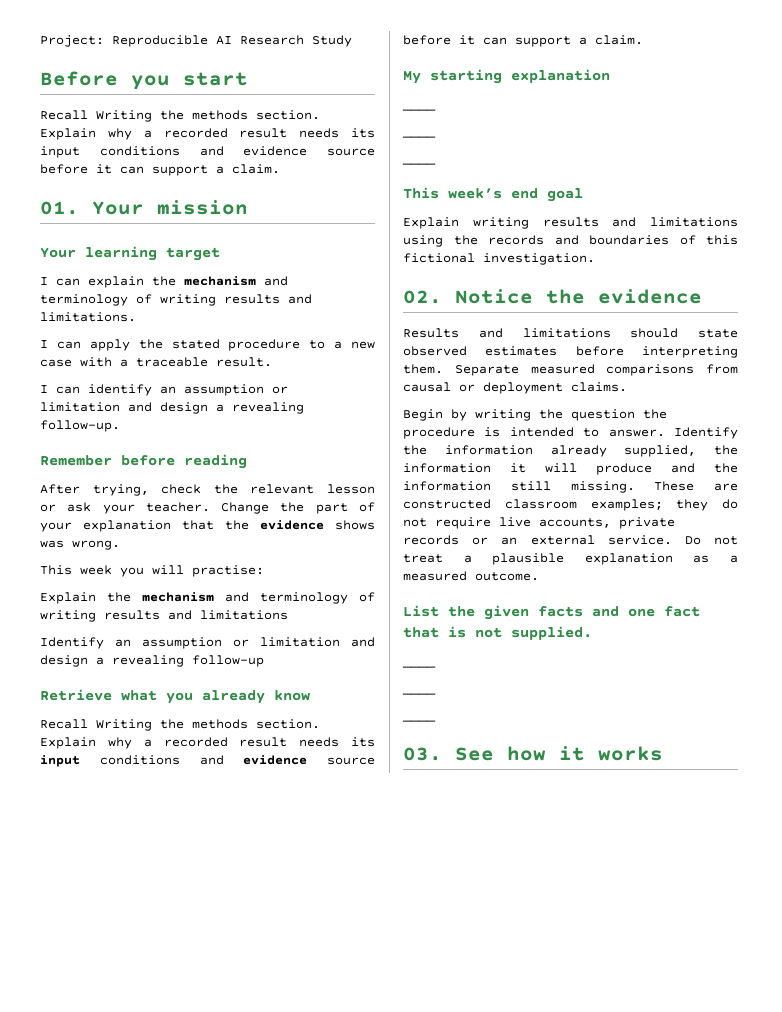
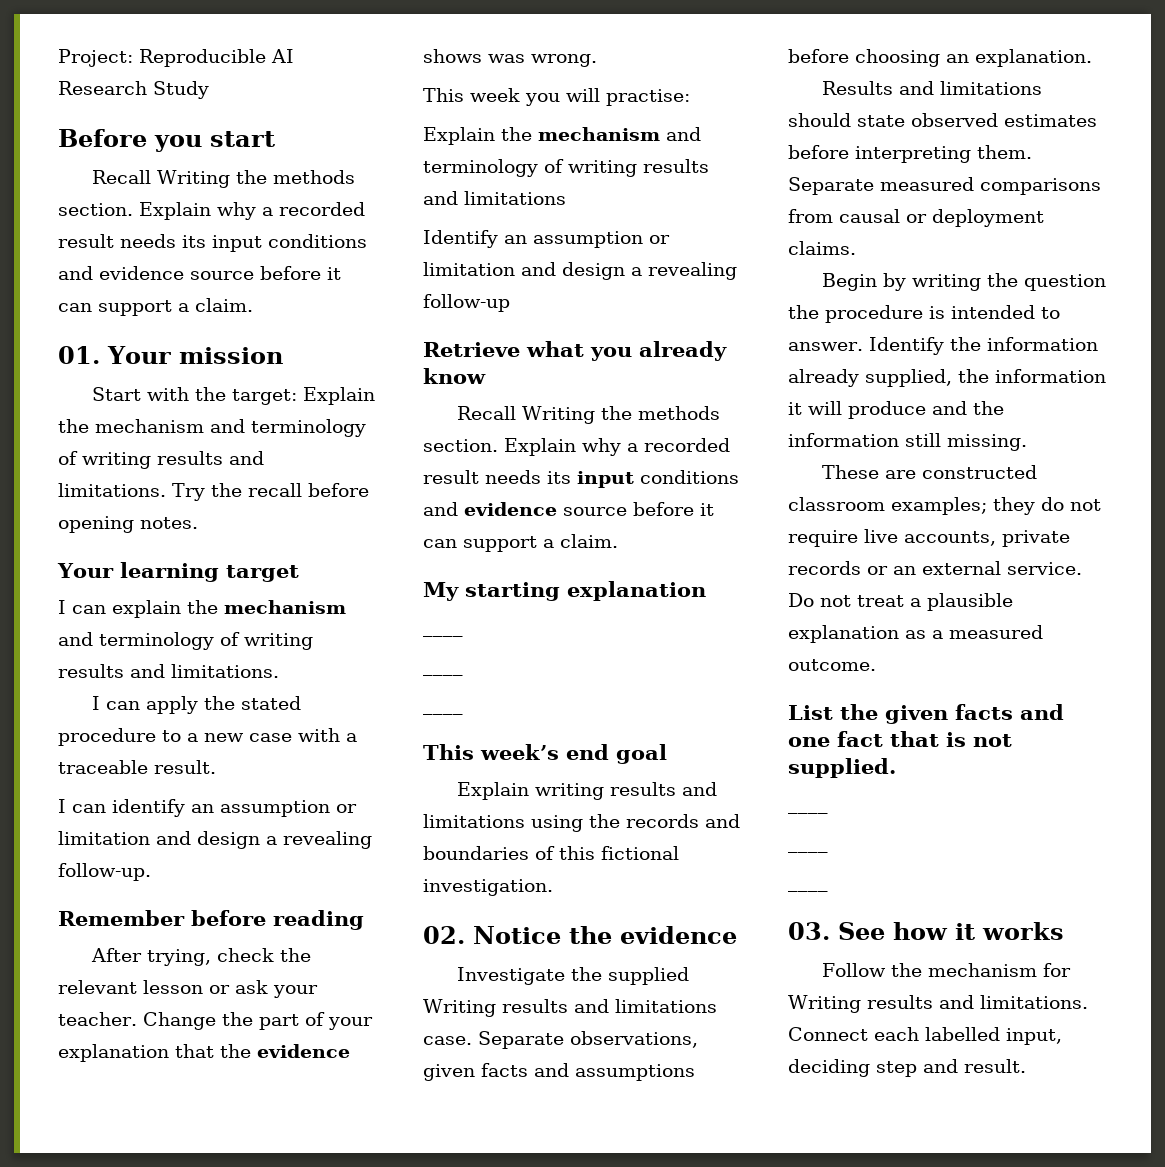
+ Start with the target: Explain the mechanism and terminology of writing results and limitations. Try the recall before opening notes.
+ Investigate the supplied Writing results and limitations case. Separate observations, given facts and assumptions before choosing an explanation.
- Identify the information already supplied, the information it will produce and the information still missing. These are constructed classroom examples; they do not require live accounts, private records or an external service.
+ Identify the information already supplied, the information it will produce and the information still missing.
+ These are constructed classroom examples; they do not require live accounts, private records or an external service.
+ Follow the mechanism for Writing results and limitations. Connect each labelled input, deciding step and result.

